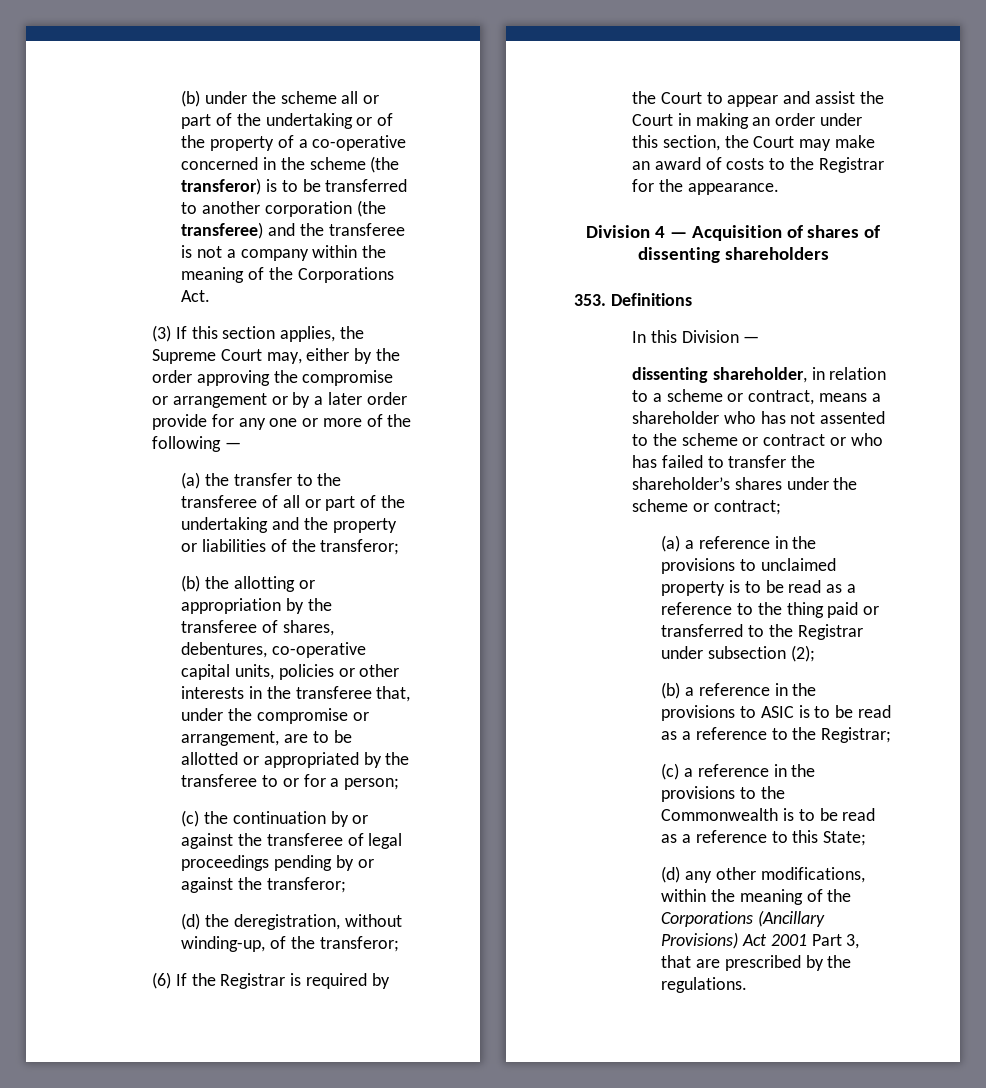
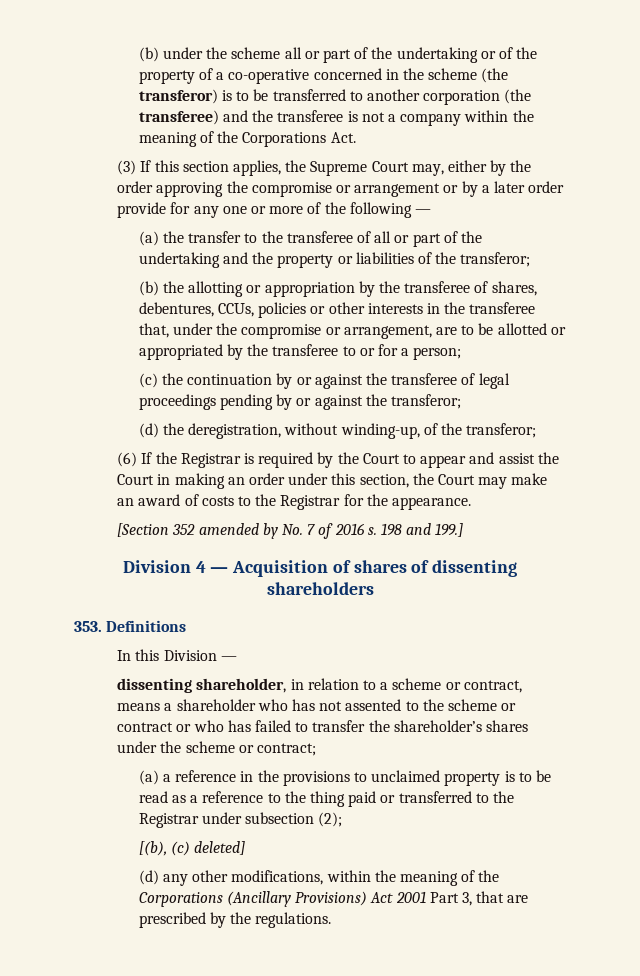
- (b) the allotting or appropriation by the transferee of shares, debentures, co-operative capital units, policies or other interests in the transferee that, under the compromise or arrangement, are to be allotted or appropriated by the transferee to or for a person;
+ (b) the allotting or appropriation by the transferee of shares, debentures, CCUs, policies or other interests in the transferee that, under the compromise or arrangement, are to be allotted or appropriated by the transferee to or for a person;
+ [Section 352 amended by No. 7 of 2016 s. 198 and 199.]
- (b) a reference in the provisions to ASIC is to be read as a reference to the Registrar;
- (c) a reference in the provisions to the Commonwealth is to be read as a reference to this State;
+ [(b), (c) deleted]

